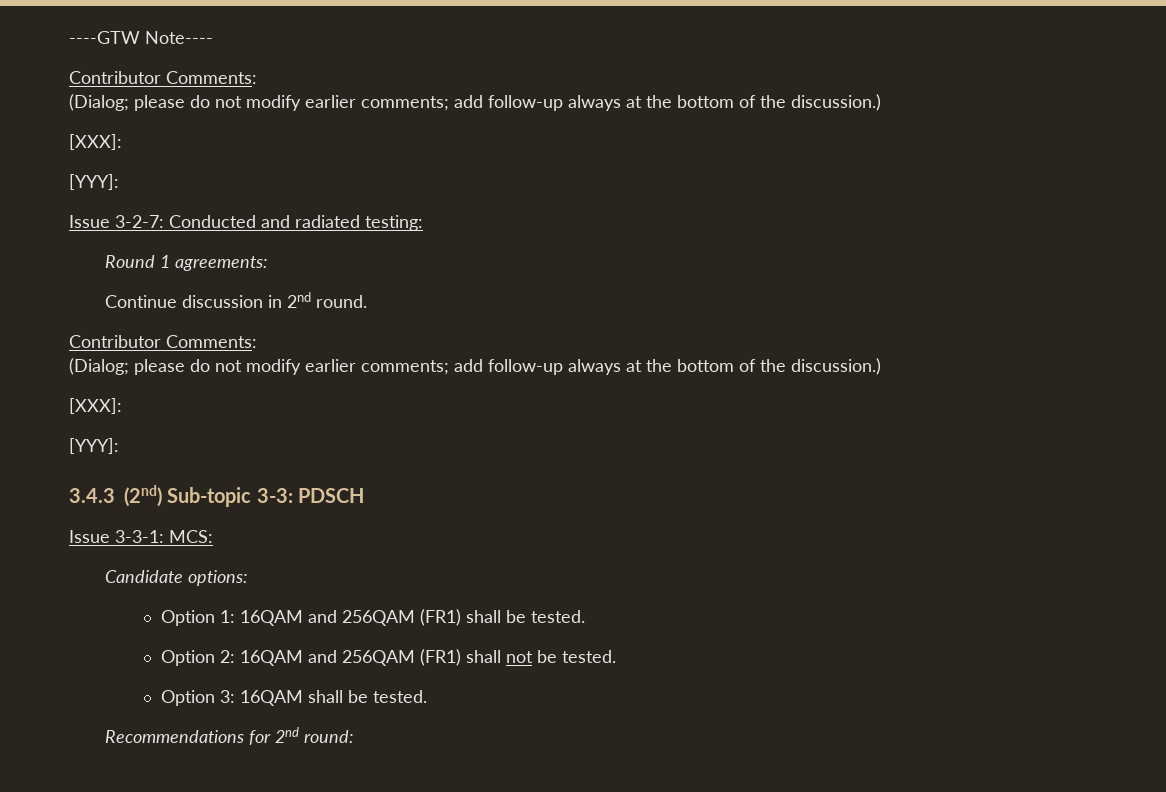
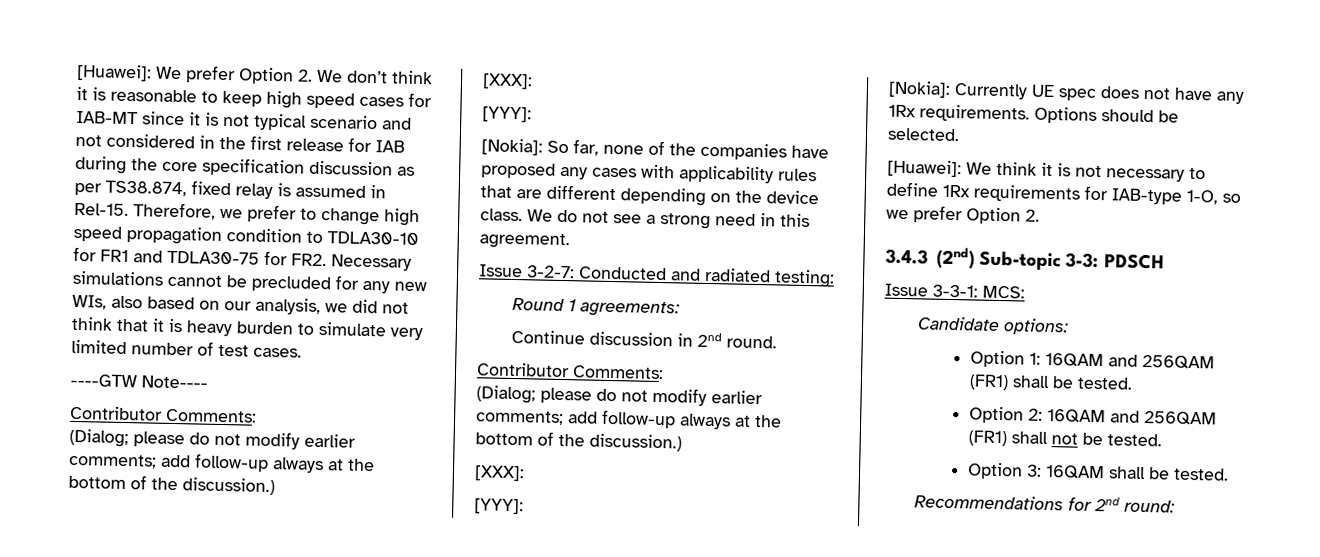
+ [Huawei]: We prefer Option 2. We don’t think it is reasonable to keep high speed cases for IAB-MT since it is not typical scenario and not considered in the first release for IAB during the core specification discussion as per TS38.874, fixed relay is assumed in Rel-15. Therefore, we prefer to change high speed propagation condition to TDLA30-10 for FR1 and TDLA30-75 for FR2. Necessary simulations cannot be precluded for any new WIs, also based on our analysis, we did not think that it is heavy burden to simulate very limited number of test cases.
+ [Nokia]: So far, none of the companies have proposed any cases with applicability rules that are different depending on the device class. We do not see a strong need in this agreement.
+ [Nokia]: Currently UE spec does not have any 1Rx requirements. Options should be selected.
+ [Huawei]: We think it is not necessary to define 1Rx requirements for IAB-type 1-O, so we prefer Option 2.

